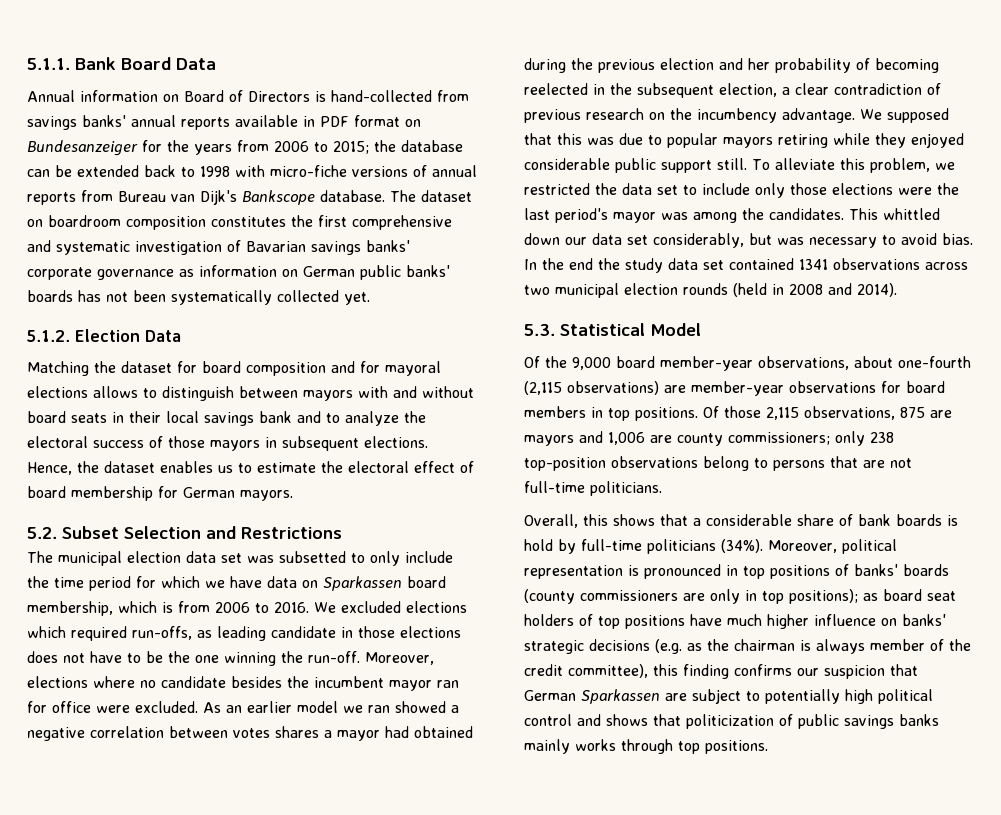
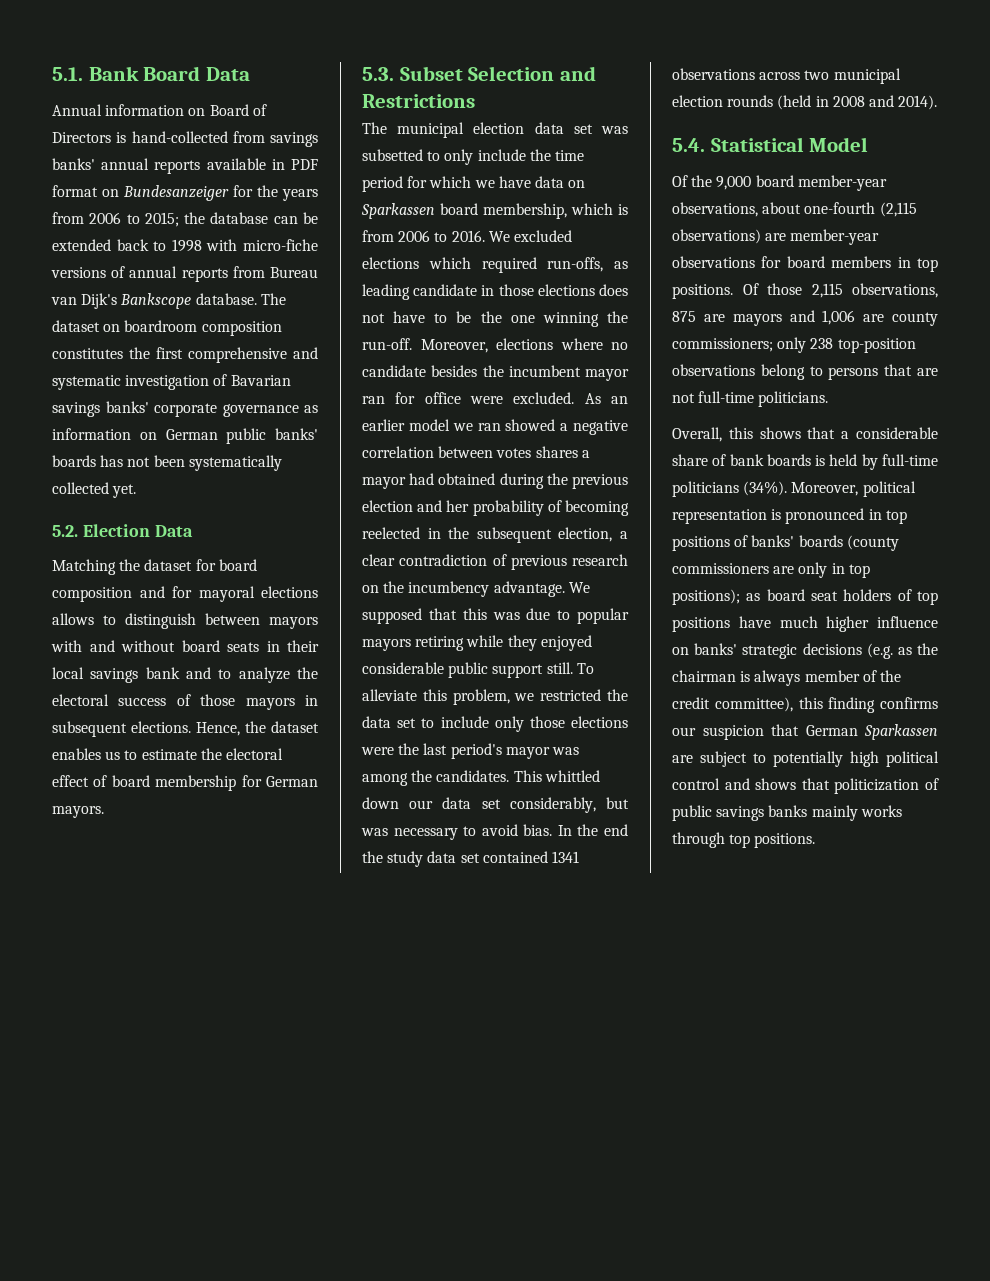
- 5.1.1. Bank Board Data
+ 5.1. Bank Board Data
- 5.1.2. Election Data
+ 5.2. Election Data
- 5.2. Subset Selection and Restrictions
+ 5.3. Subset Selection and Restrictions
- 5.3. Statistical Model
+ 5.4. Statistical Model
- Overall, this shows that a considerable share of bank boards is hold by full-time politicians (34%).
+ Overall, this shows that a considerable share of bank boards is held by full-time politicians (34%).

